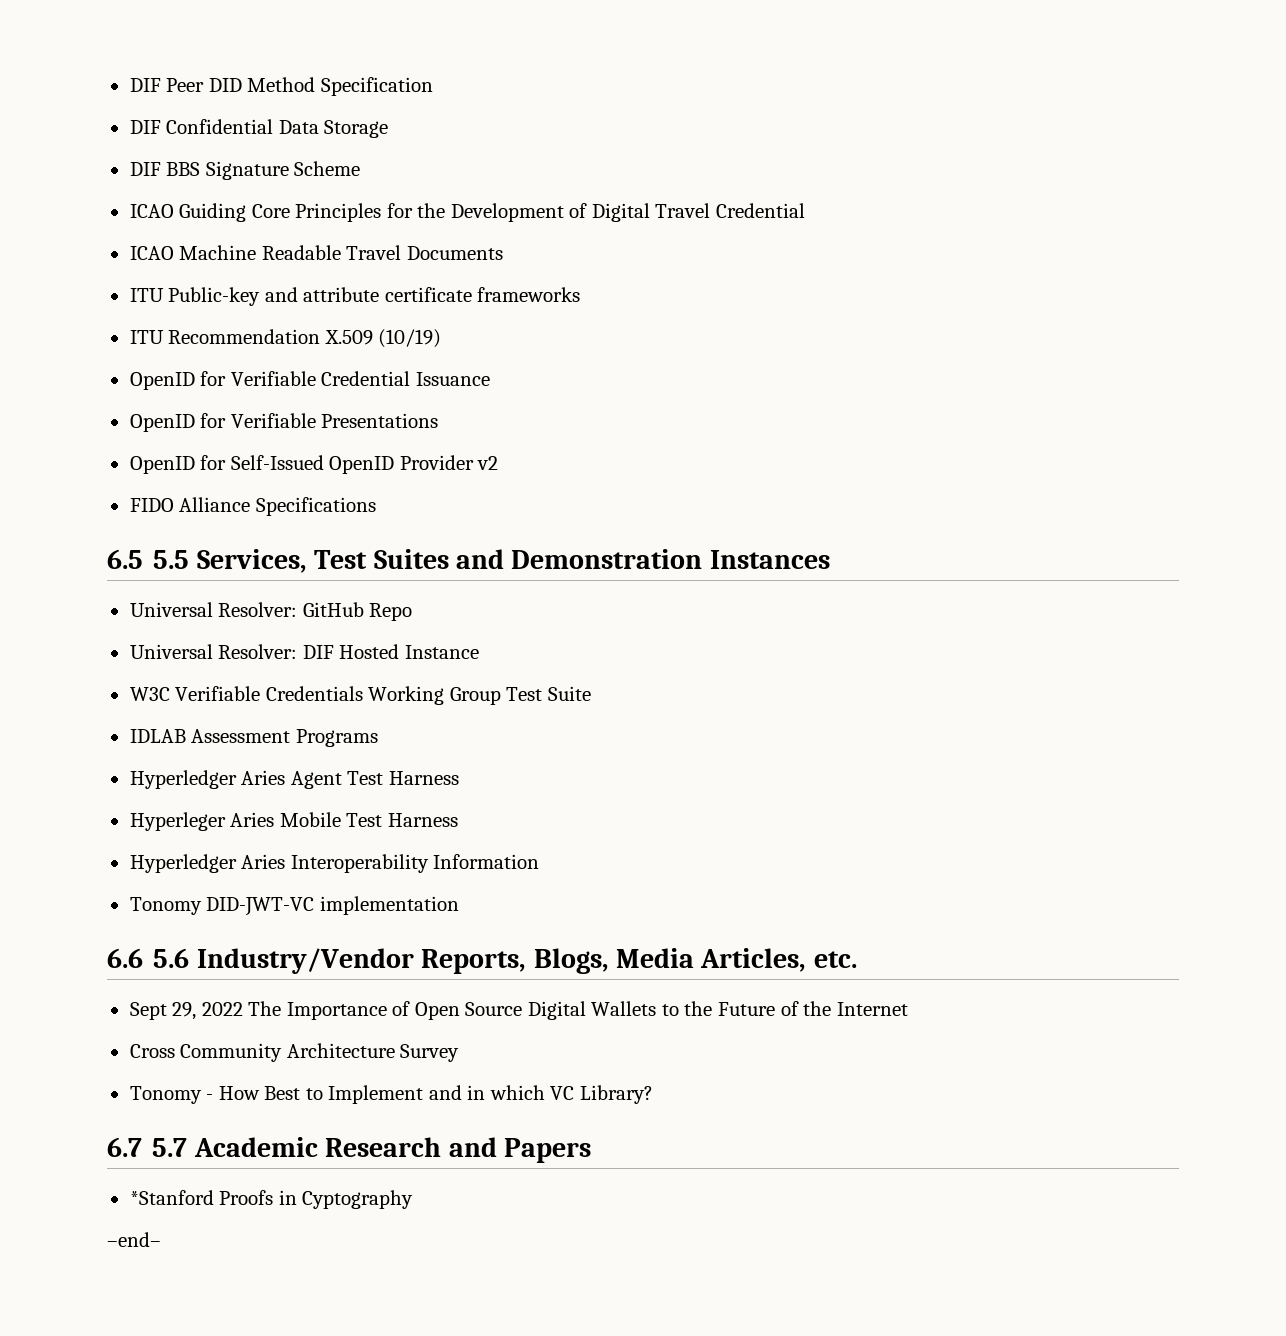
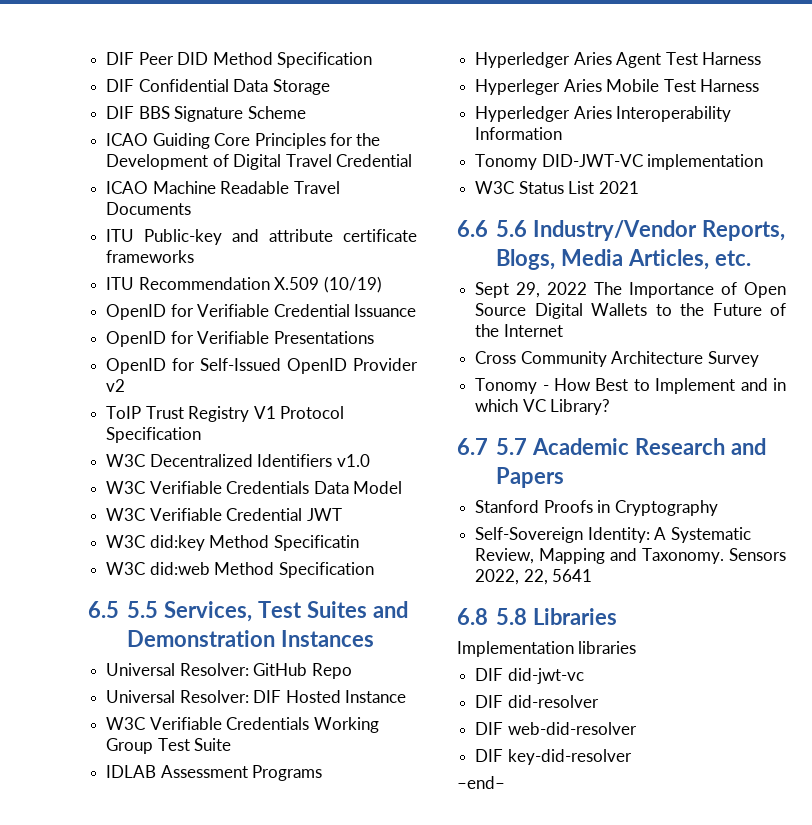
- FIDO Alliance Specifications
+ ToIP Trust Registry V1 Protocol Specification
+ W3C Decentralized Identifiers v1.0
+ W3C Verifiable Credentials Data Model
+ W3C Verifiable Credential JWT
+ W3C did:key Method Specificatin
+ W3C did:web Method Specification
+ W3C Status List 2021
- *Stanford Proofs in Cyptography
+ Stanford Proofs in Cryptography
+ Self-Sovereign Identity: A Systematic Review, Mapping and Taxonomy. Sensors 2022, 22, 5641
+ 6.8 5.8 Libraries
+ Implementation libraries
+ DIF did-jwt-vc
+ DIF did-resolver
+ DIF web-did-resolver
+ DIF key-did-resolver

